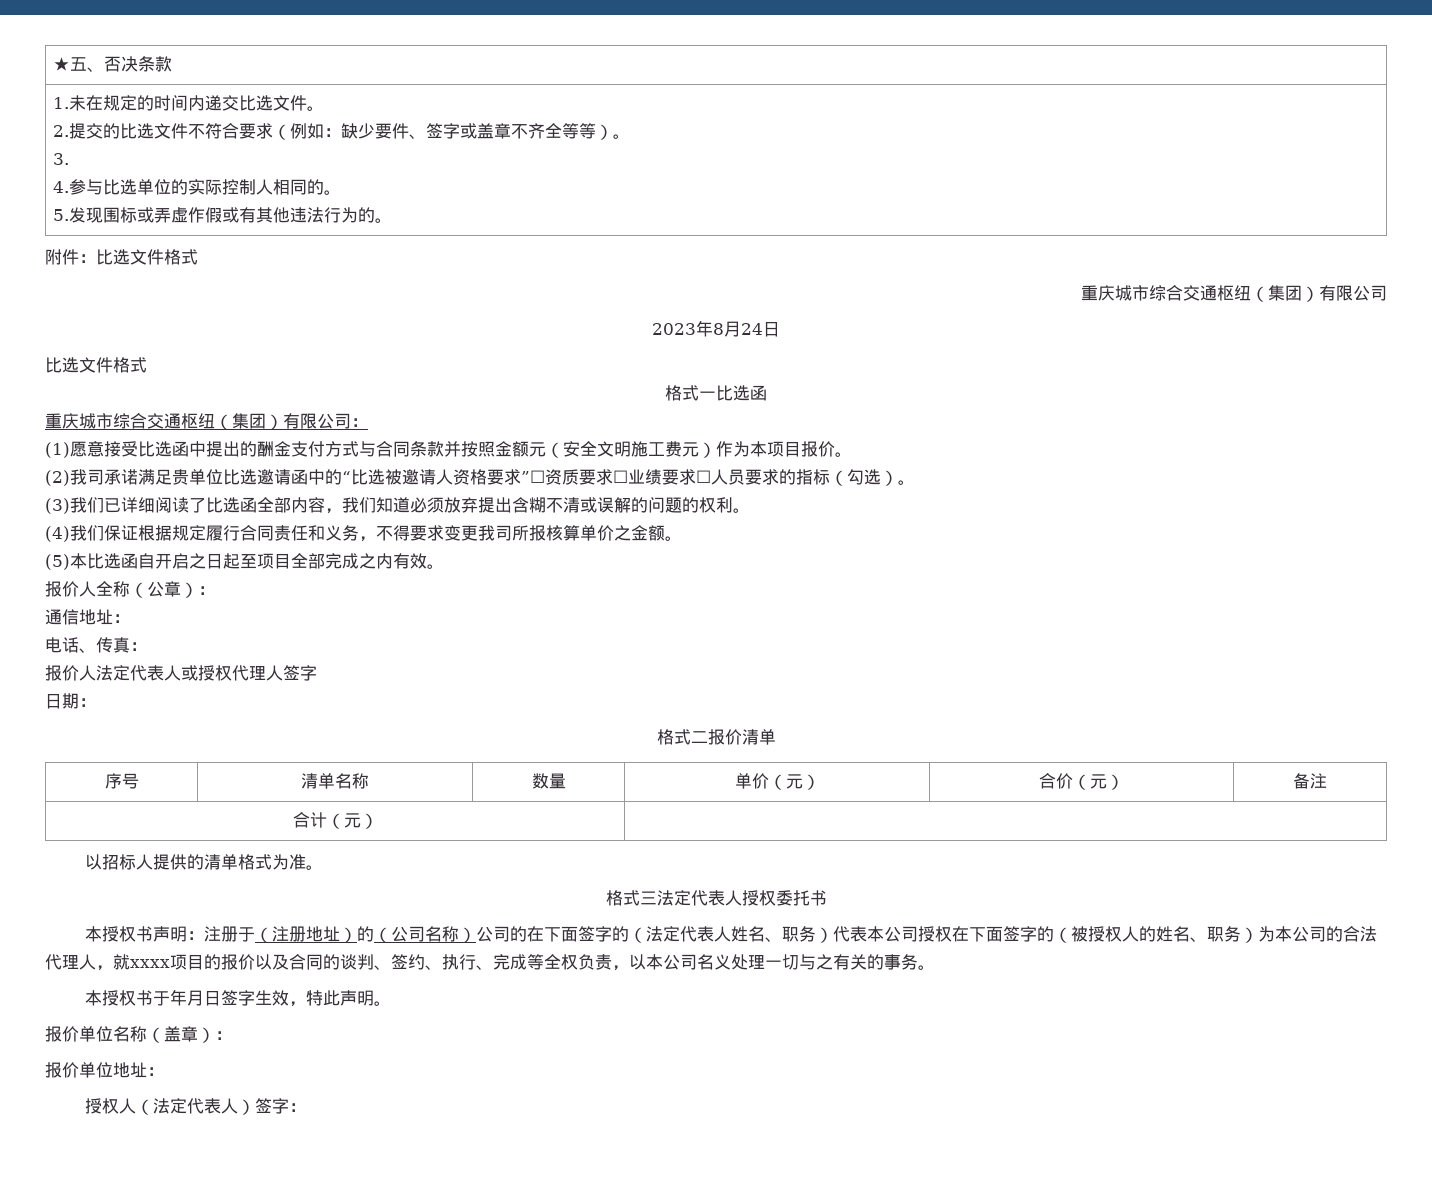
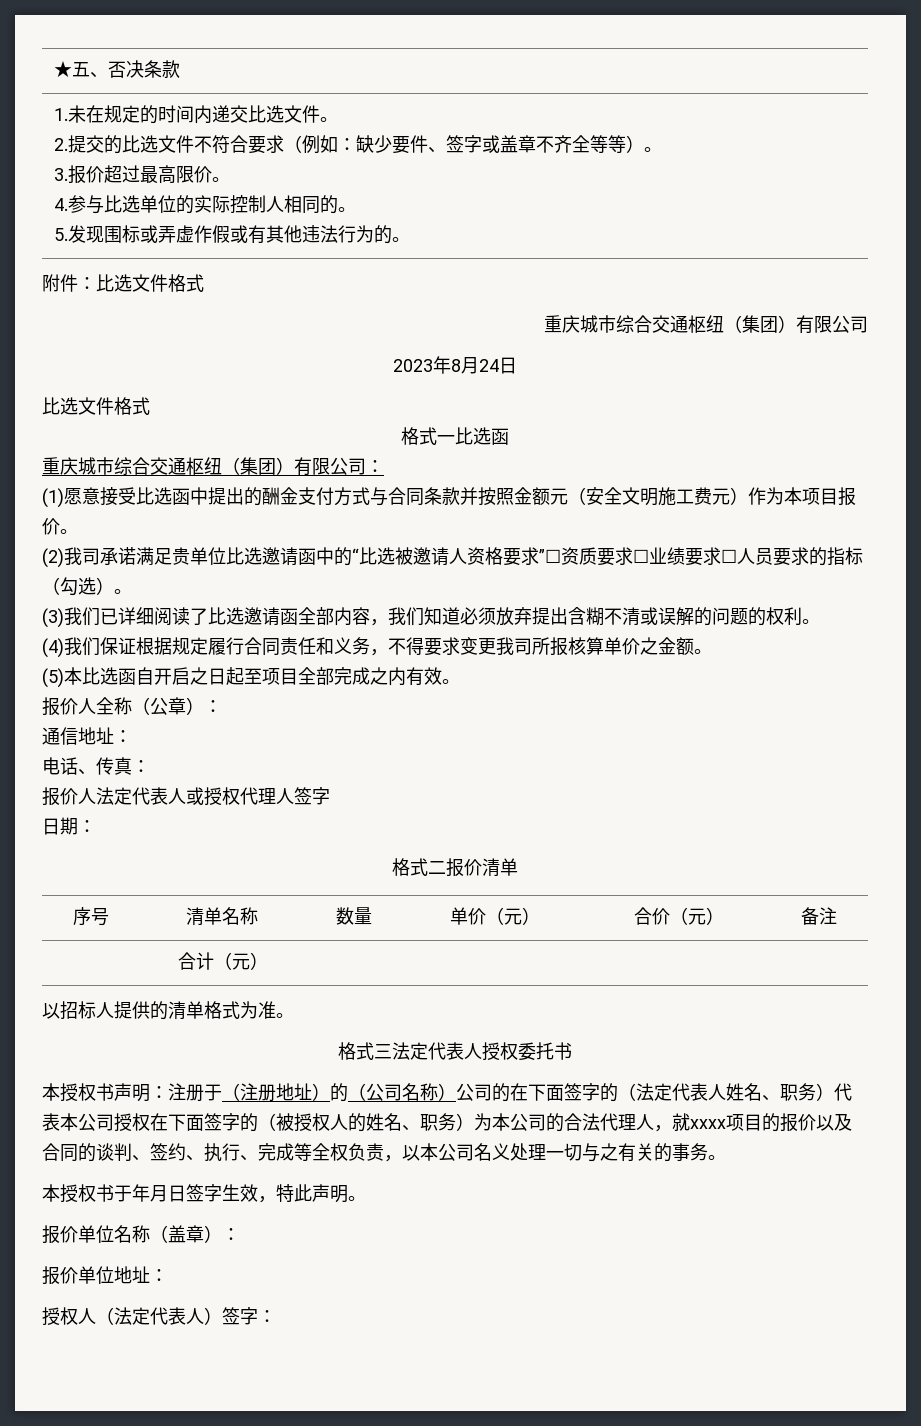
- 3.
+ 3.报价超过最高限价。
- (3)我们已详细阅读了比选函全部内容，我们知道必须放弃提出含糊不清或误解的问题的权利。
+ (3)我们已详细阅读了比选邀请函全部内容，我们知道必须放弃提出含糊不清或误解的问题的权利。

